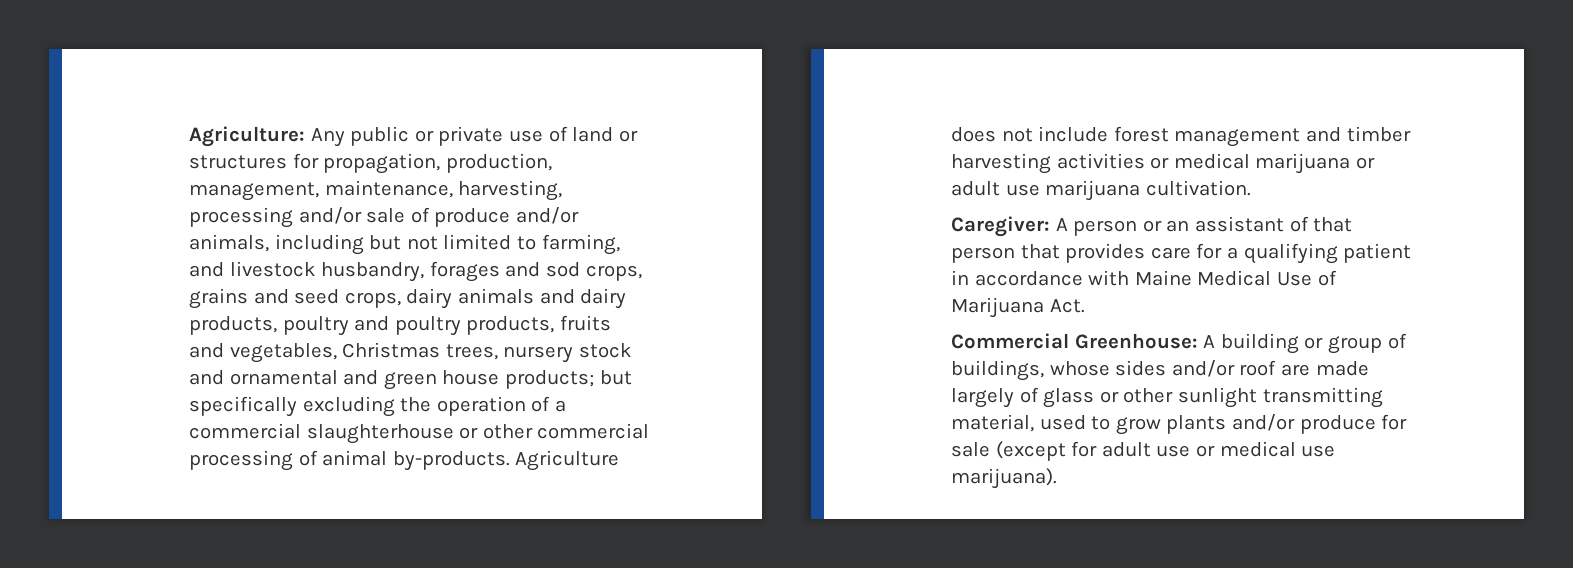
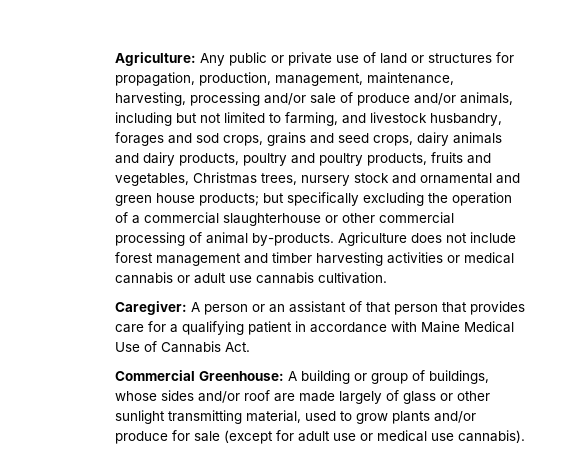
- Agriculture does not include forest management and timber harvesting activities or medical marijuana or adult use marijuana cultivation.
+ Agriculture does not include forest management and timber harvesting activities or medical cannabis or adult use cannabis cultivation.
- Caregiver: A person or an assistant of that person that provides care for a qualifying patient in accordance with Maine Medical Use of Marijuana Act.
+ Caregiver: A person or an assistant of that person that provides care for a qualifying patient in accordance with Maine Medical Use of Cannabis Act.
- Commercial Greenhouse: A building or group of buildings, whose sides and/or roof are made largely of glass or other sunlight transmitting material, used to grow plants and/or produce for sale (except for adult use or medical use marijuana).
+ Commercial Greenhouse: A building or group of buildings, whose sides and/or roof are made largely of glass or other sunlight transmitting material, used to grow plants and/or produce for sale (except for adult use or medical use cannabis).

